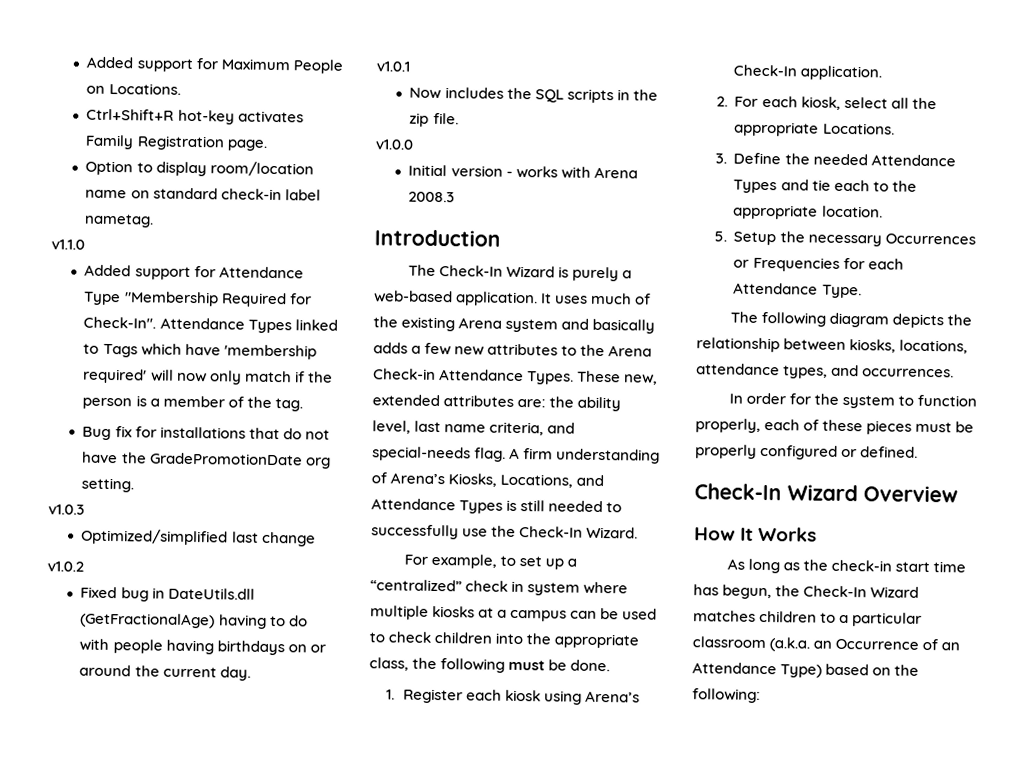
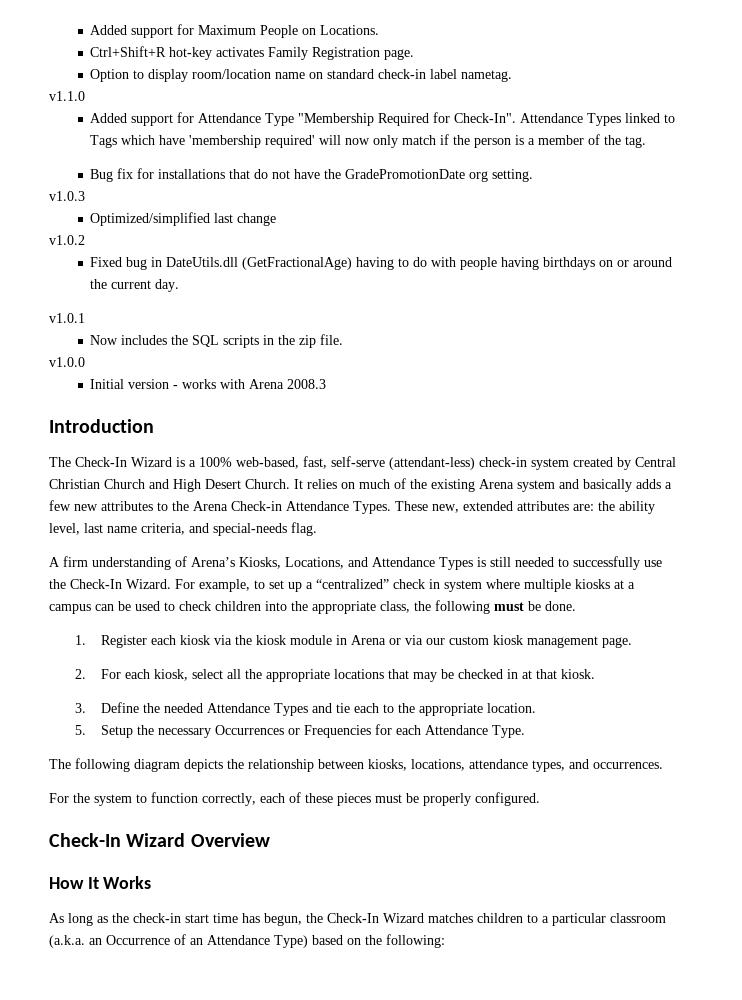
- The Check-In Wizard is purely a web-based application. It uses much of the existing Arena system and basically adds a few new attributes to the Arena Check-in Attendance Types.
+ The Check-In Wizard is a 100% web-based, fast, self-serve (attendant-less) check-in system created by Central Christian Church and High Desert Church. It relies on much of the existing Arena system and basically adds a few new attributes to the Arena Check-in Attendance Types.
- the ability level, last name criteria, and special-needs flag. A firm understanding of Arena’s Kiosks, Locations, and Attendance Types is still needed to successfully use the Check-In Wizard.
- For example, to set up a “centralized” check in system where multiple kiosks at a campus can be used to check children into the appropriate class, the following must be done.
+ the ability level, last name criteria, and special-needs flag.
+ A firm understanding of Arena’s Kiosks, Locations, and Attendance Types is still needed to successfully use the Check-In Wizard. For example, to set up a “centralized” check in system where multiple kiosks at a campus can be used to check children into the appropriate class, the following must be done.
- 1. Register each kiosk using Arena’s Check-In application.
+ 1. Register each kiosk via the kiosk module in Arena or via our custom kiosk management page.
- 2. For each kiosk, select all the appropriate Locations.
+ 2. For each kiosk, select all the appropriate locations that may be checked in at that kiosk.
- In order for the system to function properly, each of these pieces must be properly configured or defined.
+ For the system to function correctly, each of these pieces must be properly configured.

